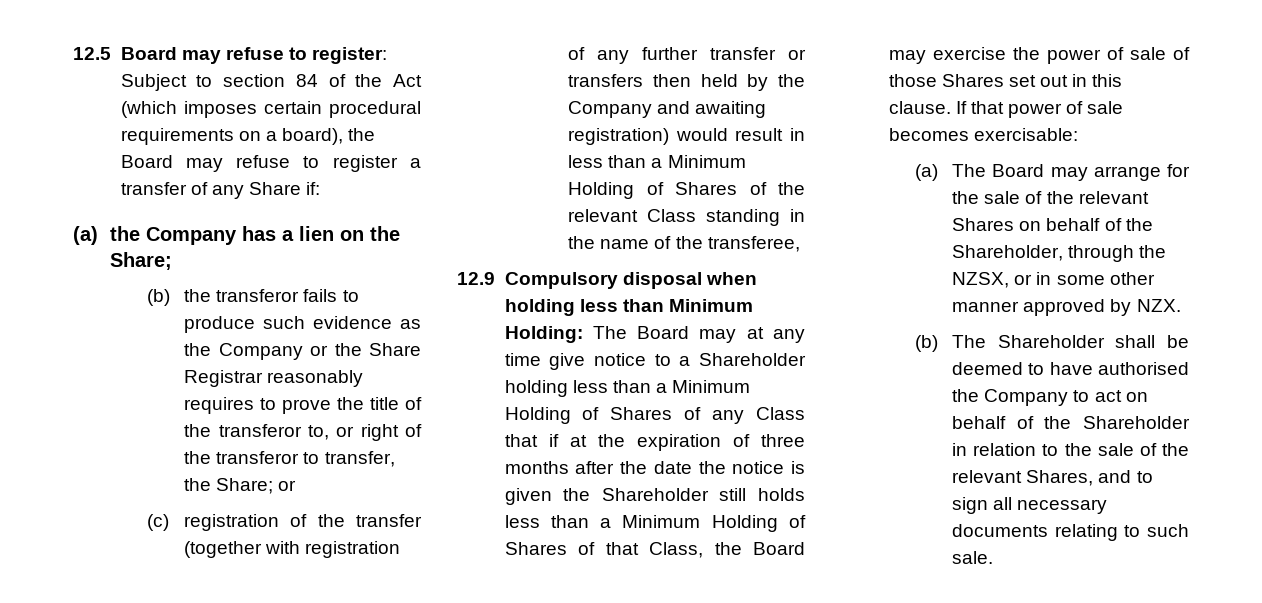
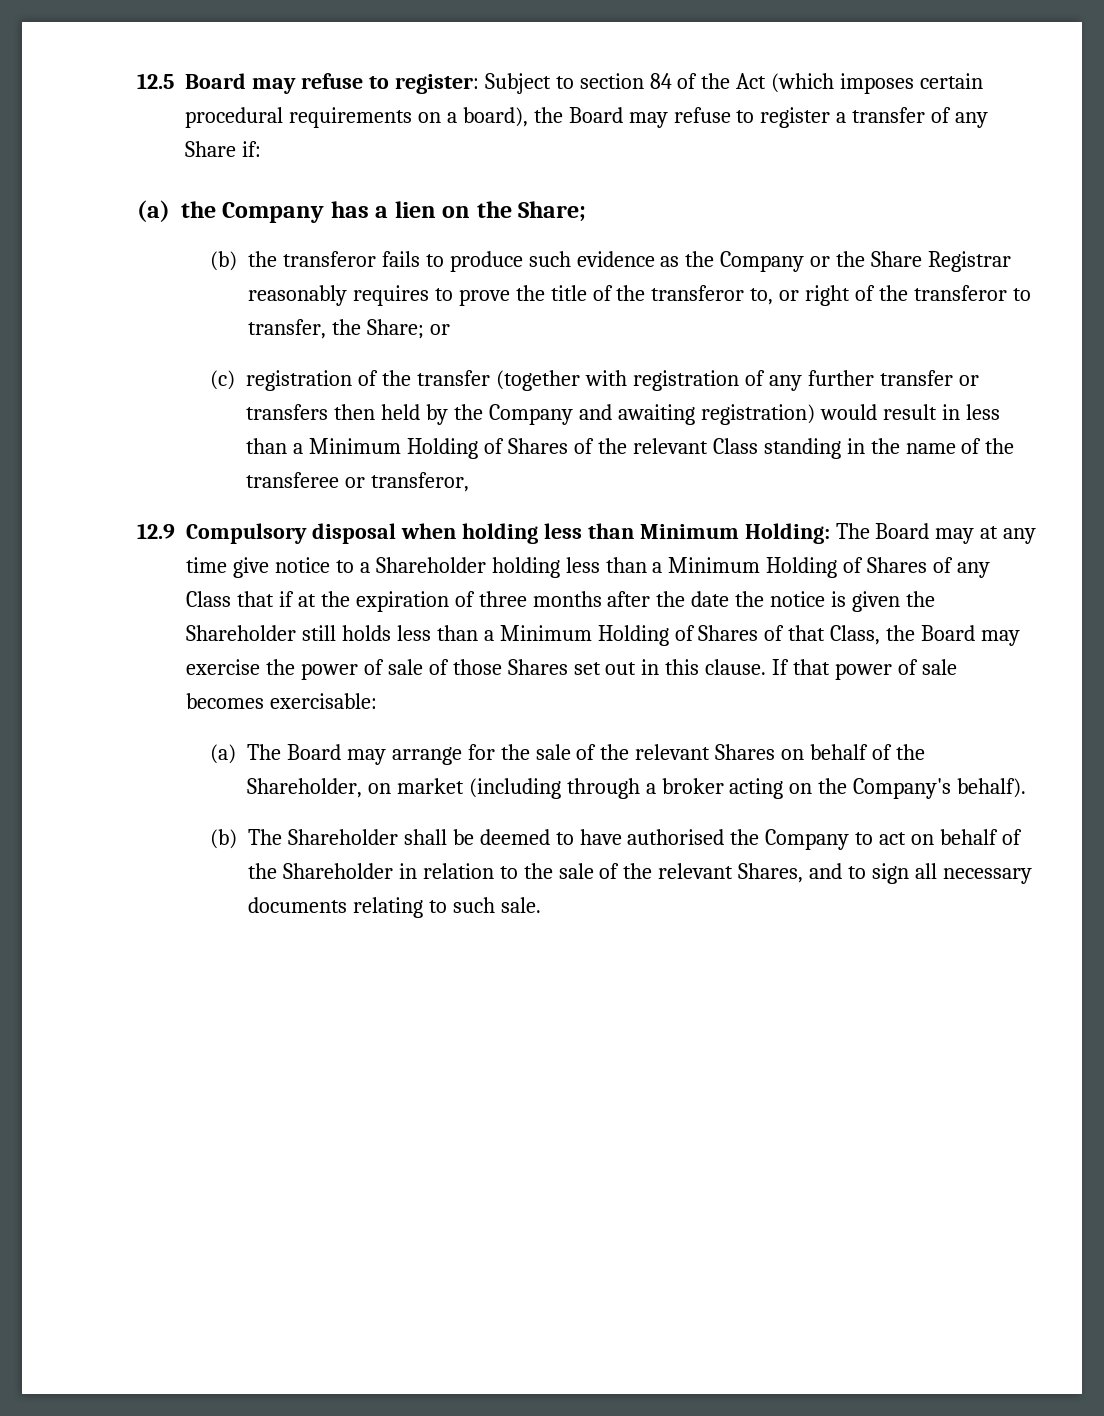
- (c) registration of the transfer (together with registration of any further transfer or transfers then held by the Company and awaiting registration) would result in less than a Minimum Holding of Shares of the relevant Class standing in the name of the transferee,
+ (c) registration of the transfer (together with registration of any further transfer or transfers then held by the Company and awaiting registration) would result in less than a Minimum Holding of Shares of the relevant Class standing in the name of the transferee or transferor,
- (a) The Board may arrange for the sale of the relevant Shares on behalf of the Shareholder, through the NZSX, or in some other manner approved by NZX.
+ (a) The Board may arrange for the sale of the relevant Shares on behalf of the Shareholder, on market (including through a broker acting on the Company's behalf).

